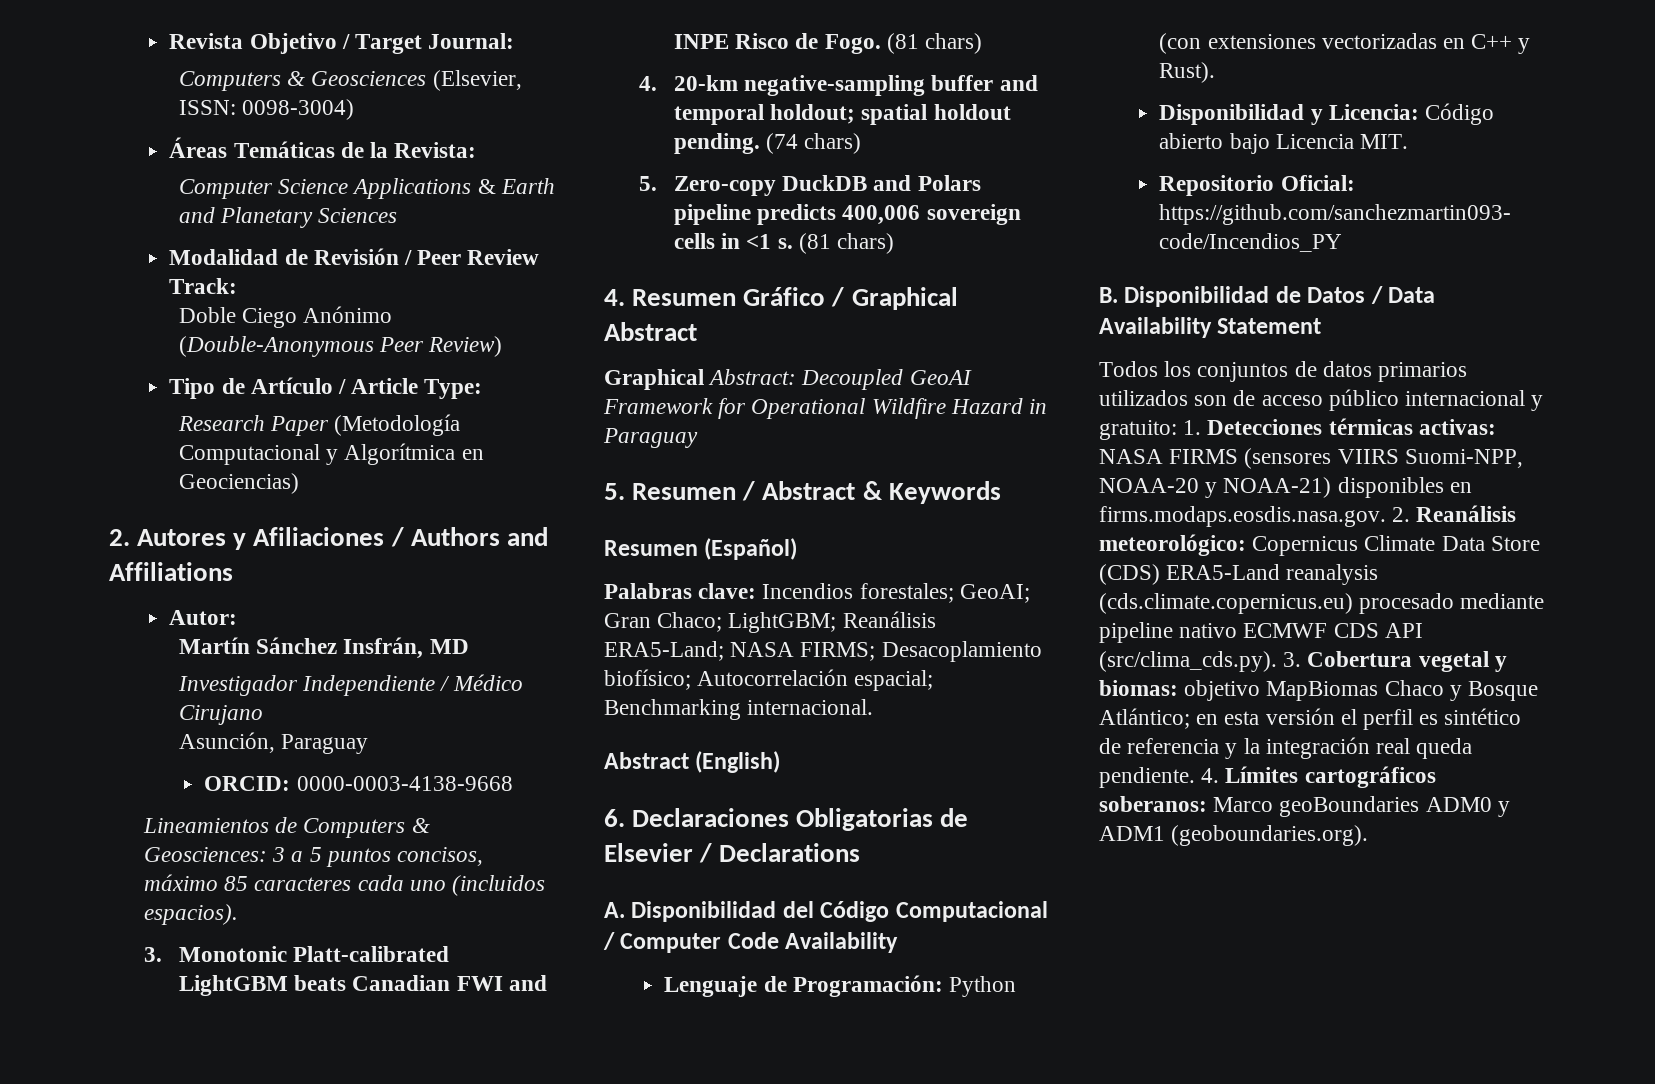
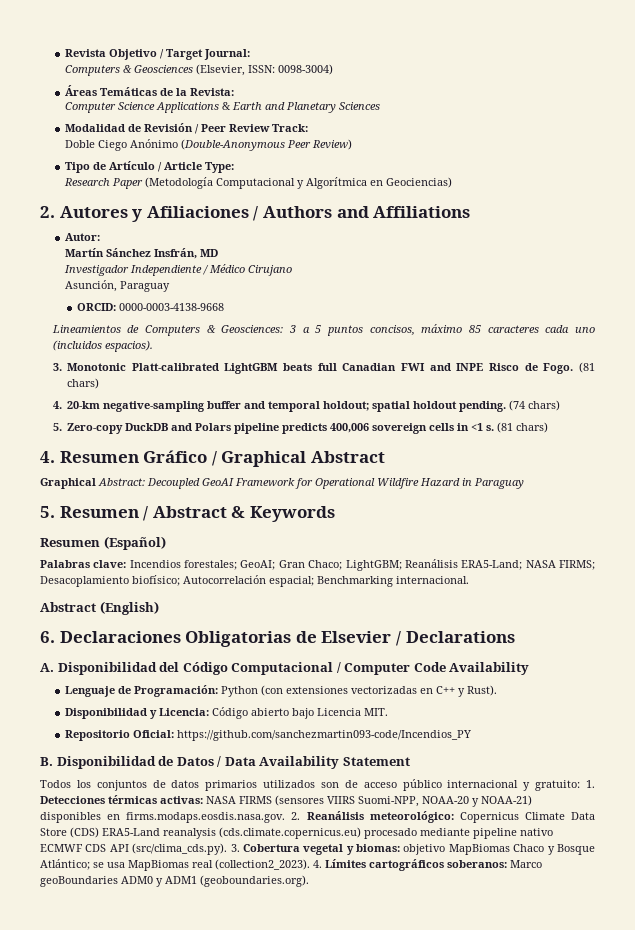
- 3. Monotonic Platt-calibrated LightGBM beats Canadian FWI and INPE Risco de Fogo.
+ 3. Monotonic Platt-calibrated LightGBM beats full Canadian FWI and INPE Risco de Fogo.
- Todos los conjuntos de datos primarios utilizados son de acceso público internacional y gratuito: 1. Detecciones térmicas activas: NASA FIRMS (sensores VIIRS Suomi-NPP, NOAA-20 y NOAA-21) disponibles en firms.modaps.eosdis.nasa.gov. 2. Reanálisis meteorológico: Copernicus Climate Data Store (CDS) ERA5-Land reanalysis (cds.climate.copernicus.eu) procesado mediante pipeline nativo ECMWF CDS API (src/clima_cds.py). 3. Cobertura vegetal y biomas: objetivo MapBiomas Chaco y Bosque Atlántico; en esta versión el perfil es sintético de referencia y la integración real queda pendiente.
+ Todos los conjuntos de datos primarios utilizados son de acceso público internacional y gratuito: 1. Detecciones térmicas activas: NASA FIRMS (sensores VIIRS Suomi-NPP, NOAA-20 y NOAA-21) disponibles en firms.modaps.eosdis.nasa.gov. 2. Reanálisis meteorológico: Copernicus Climate Data Store (CDS) ERA5-Land reanalysis (cds.climate.copernicus.eu) procesado mediante pipeline nativo ECMWF CDS API (src/clima_cds.py). 3. Cobertura vegetal y biomas: objetivo MapBiomas Chaco y Bosque Atlántico; se usa MapBiomas real (collection2_2023).

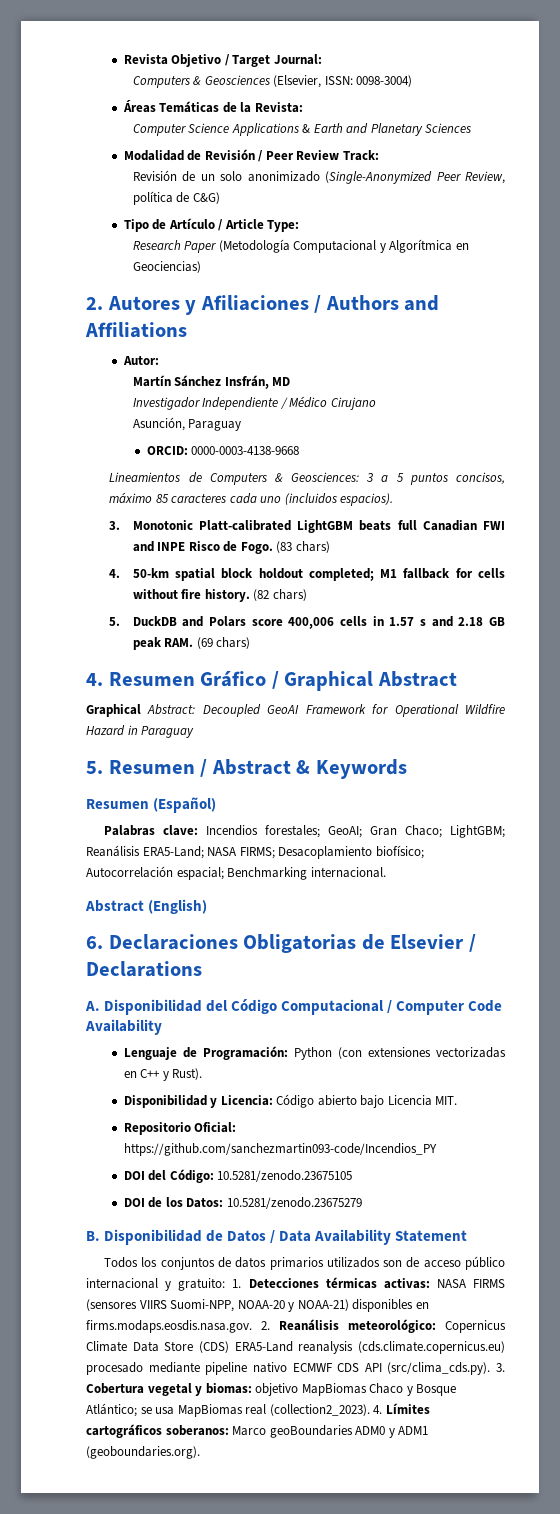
- Doble Ciego Anónimo (Double-Anonymous Peer Review)
+ Revisión de un solo anonimizado (Single-Anonymized Peer Review, política de C&G)
- 3. Monotonic Platt-calibrated LightGBM beats full Canadian FWI and INPE Risco de Fogo. (81 chars)
- 4. 20-km negative-sampling buffer and temporal holdout; spatial holdout pending. (74 chars)
+ 3. Monotonic Platt-calibrated LightGBM beats full Canadian FWI and INPE Risco de Fogo. (83 chars)
+ 4. 50-km spatial block holdout completed; M1 fallback for cells without fire history. (82 chars)
- 5. Zero-copy DuckDB and Polars pipeline predicts 400,006 sovereign cells in <1 s. (81 chars)
+ 5. DuckDB and Polars score 400,006 cells in 1.57 s and 2.18 GB peak RAM. (69 chars)
+ DOI del Código: 10.5281/zenodo.23675105
+ DOI de los Datos: 10.5281/zenodo.23675279

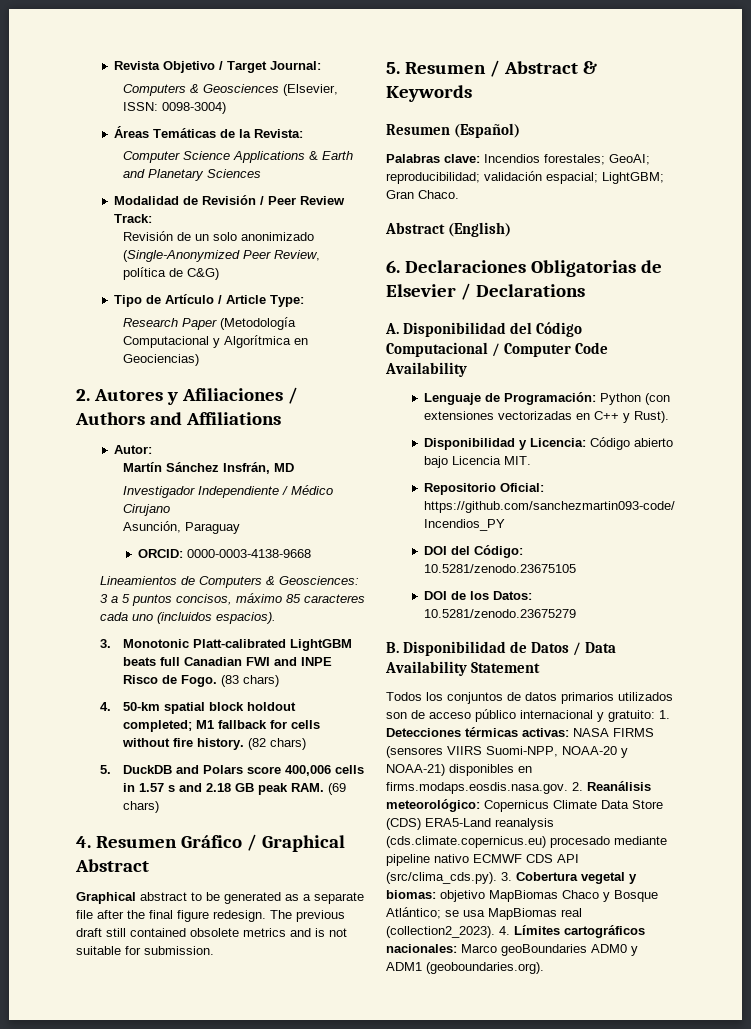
- Graphical Abstract: Decoupled GeoAI Framework for Operational Wildfire Hazard in Paraguay
+ Graphical abstract to be generated as a separate file after the final figure redesign. The previous draft still contained obsolete metrics and is not suitable for submission.
- Palabras clave: Incendios forestales; GeoAI; Gran Chaco; LightGBM; Reanálisis ERA5-Land; NASA FIRMS; Desacoplamiento biofísico; Autocorrelación espacial; Benchmarking internacional.
+ Palabras clave: Incendios forestales; GeoAI; reproducibilidad; validación espacial; LightGBM; Gran Chaco.
- 4. Límites cartográficos soberanos: Marco geoBoundaries ADM0 y ADM1 (geoboundaries.org).
+ 4. Límites cartográficos nacionales: Marco geoBoundaries ADM0 y ADM1 (geoboundaries.org).

